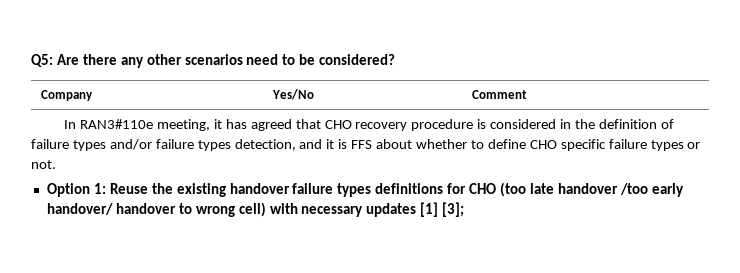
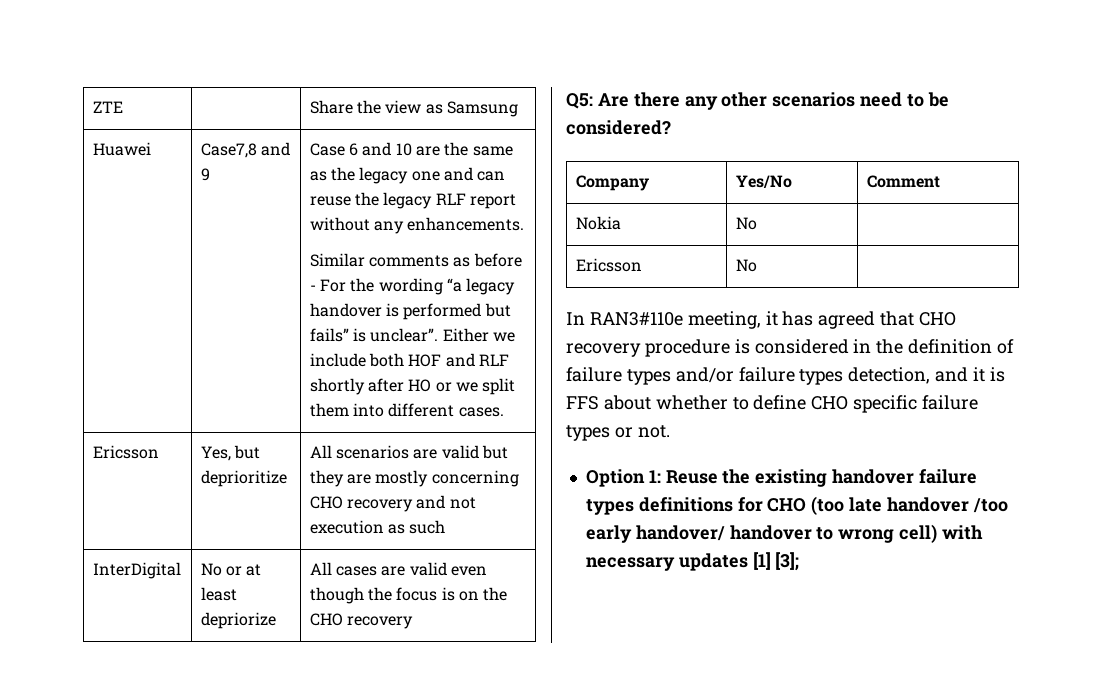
+ ZTE | | Share the view as Samsung
+ Huawei | Case7,8 and 9 | Case 6 and 10 are the same as the legacy one and can reuse the legacy RLF report without any enhancements.
+ Similar comments as before - For the wording “a legacy handover is performed but fails” is unclear”. Either we include both HOF and RLF shortly after HO or we split them into different cases.
+ Ericsson | Yes, but deprioritize | All scenarios are valid but they are mostly concerning CHO recovery and not execution as such
+ InterDigital | No or at least depriorize | All cases are valid even though the focus is on the CHO recovery
+ Nokia | No |
+ Ericsson | No |

